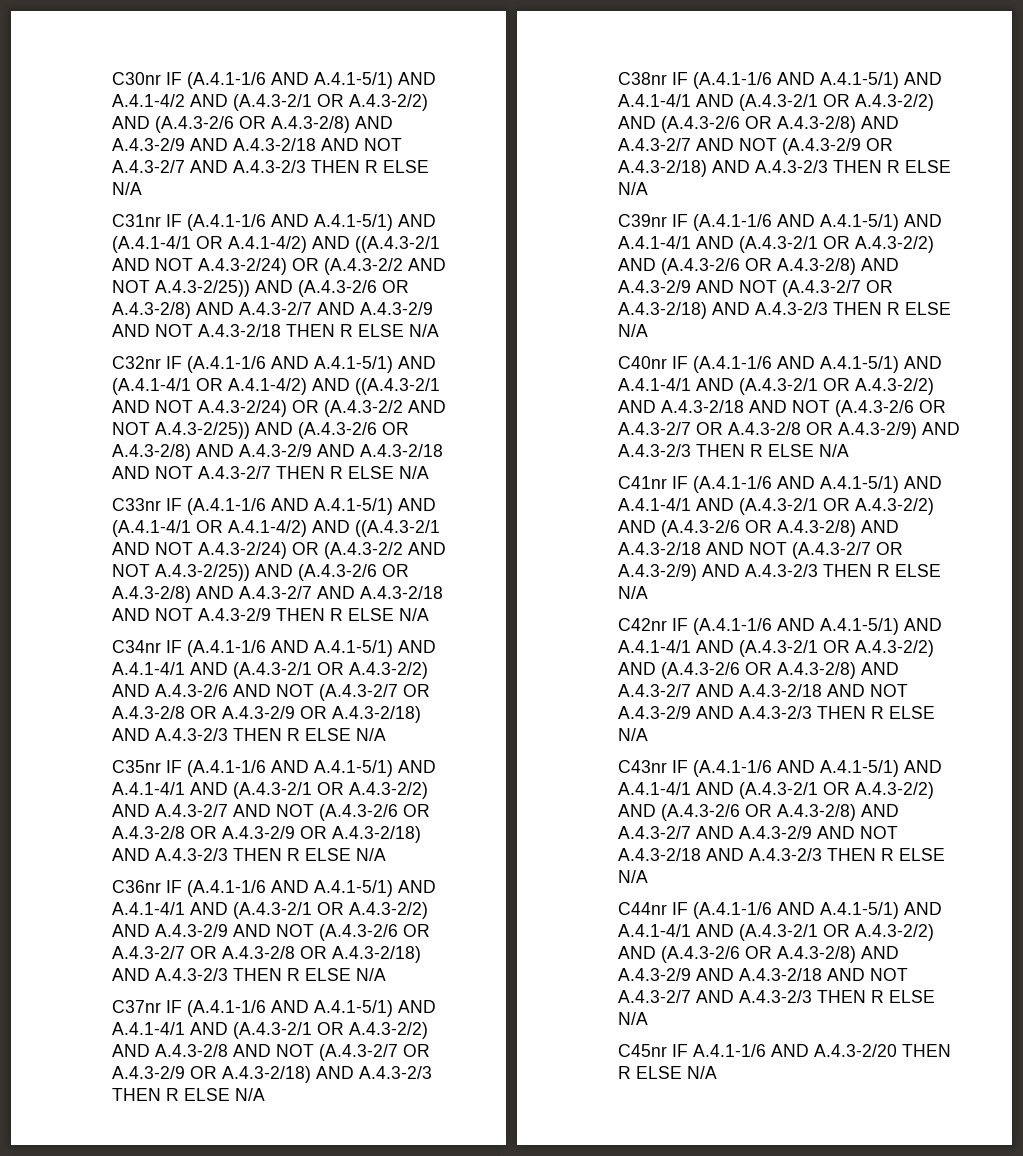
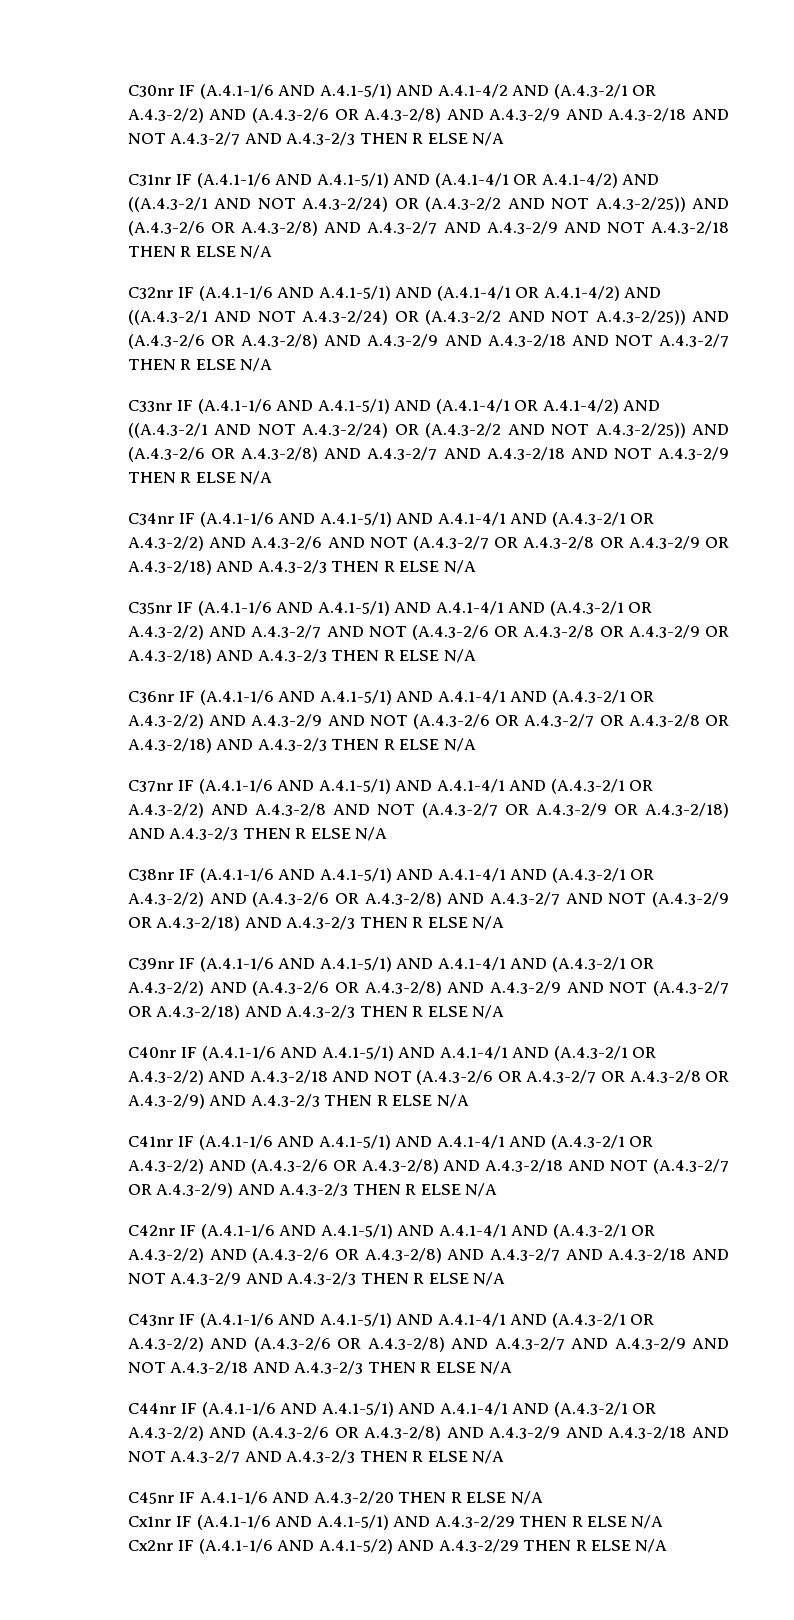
+ Cx1nr IF (A.4.1-1/6 AND A.4.1-5/1) AND A.4.3-2/29 THEN R ELSE N/A
+ Cx2nr IF (A.4.1-1/6 AND A.4.1-5/2) AND A.4.3-2/29 THEN R ELSE N/A

